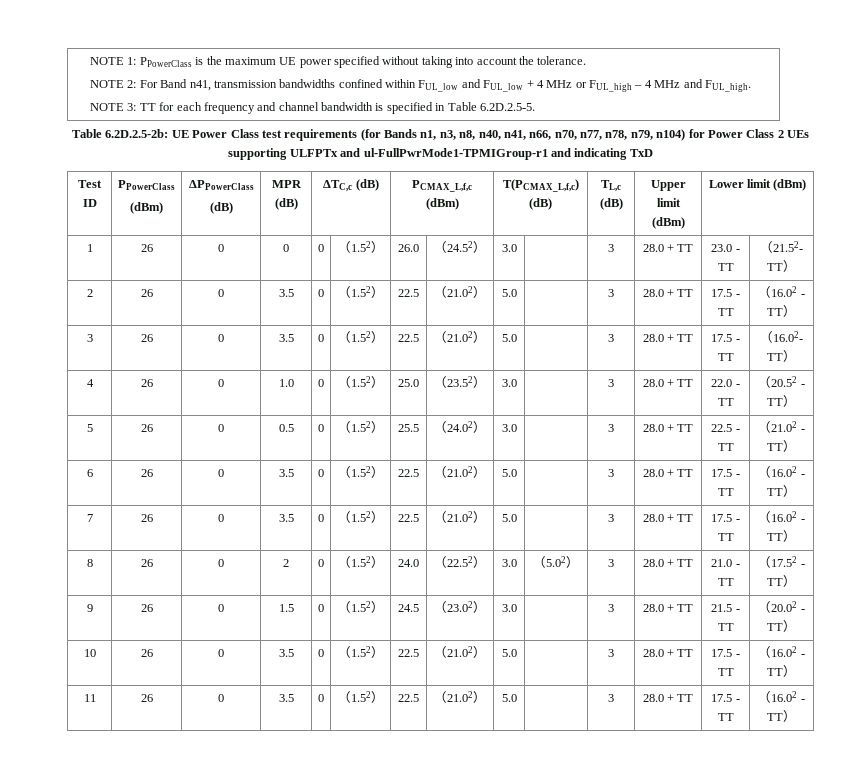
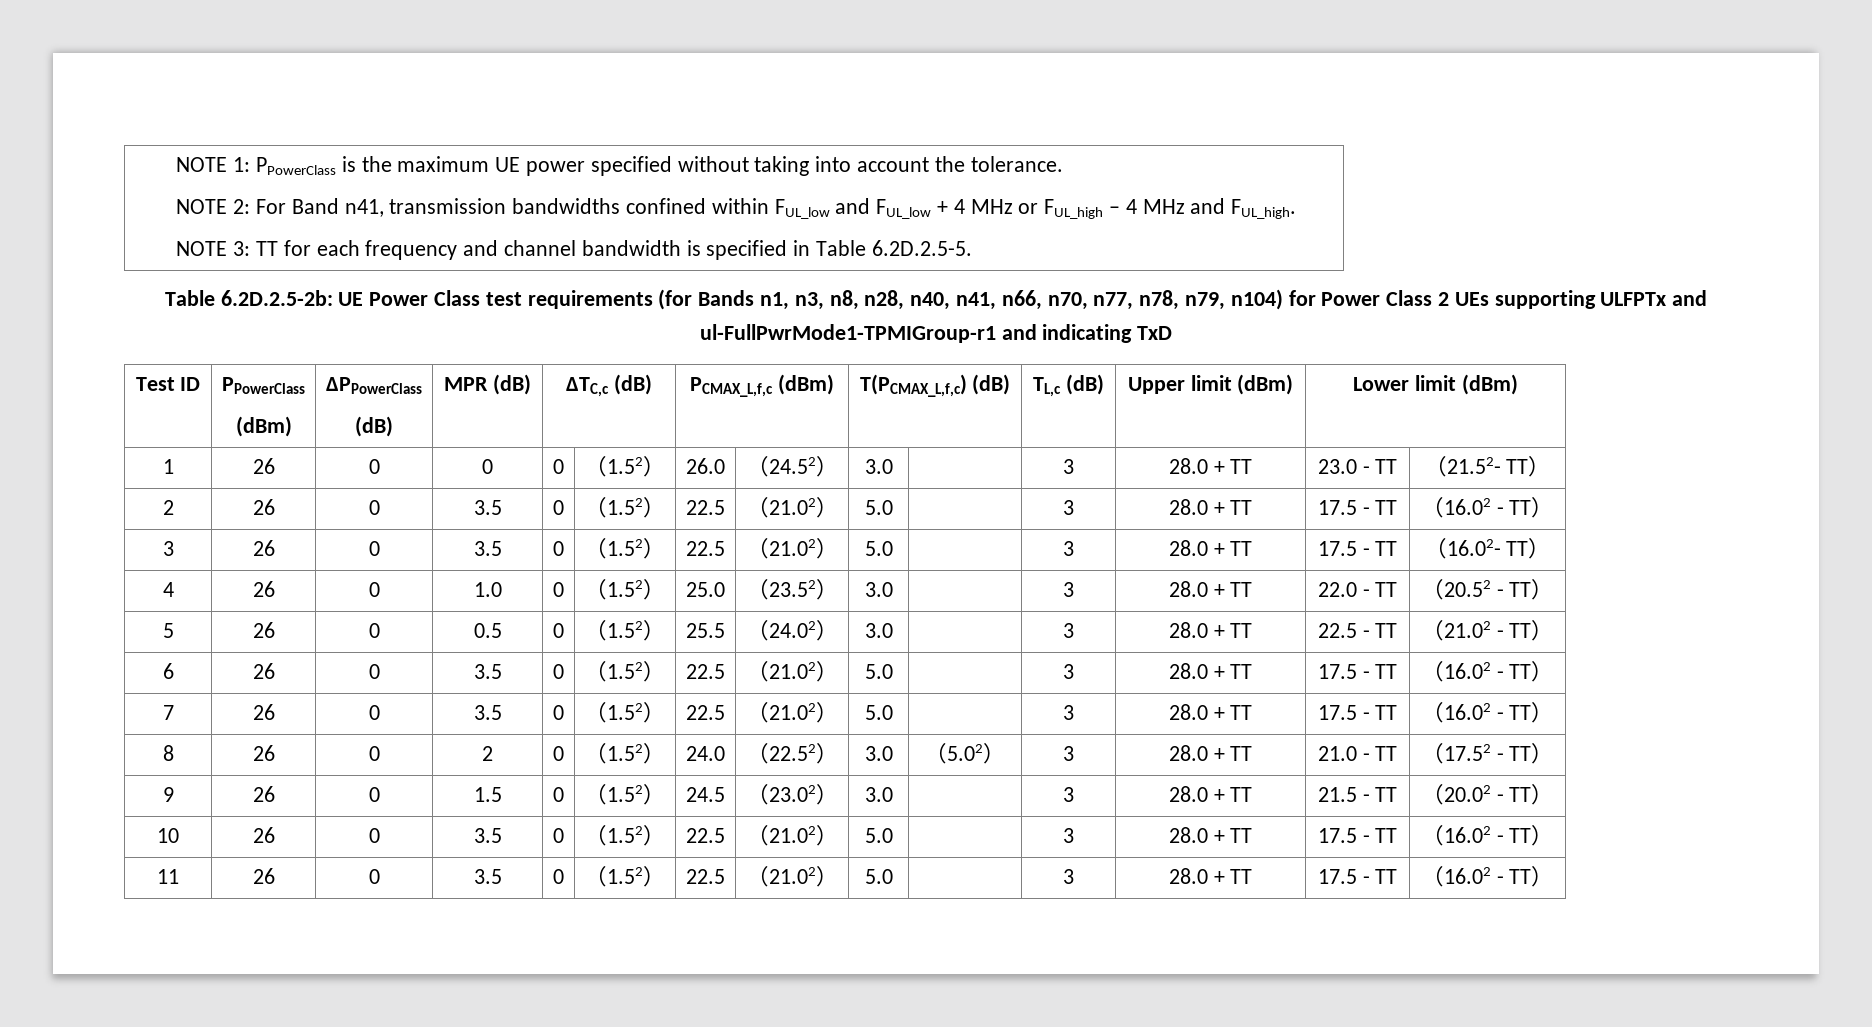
- Table 6.2D.2.5-2b: UE Power Class test requirements (for Bands n1, n3, n8, n40, n41, n66, n70, n77, n78, n79, n104) for Power Class 2 UEs supporting ULFPTx and ul-FullPwrMode1-TPMIGroup-r1 and indicating TxD
+ Table 6.2D.2.5-2b: UE Power Class test requirements (for Bands n1, n3, n8, n28, n40, n41, n66, n70, n77, n78, n79, n104) for Power Class 2 UEs supporting ULFPTx and ul-FullPwrMode1-TPMIGroup-r1 and indicating TxD

